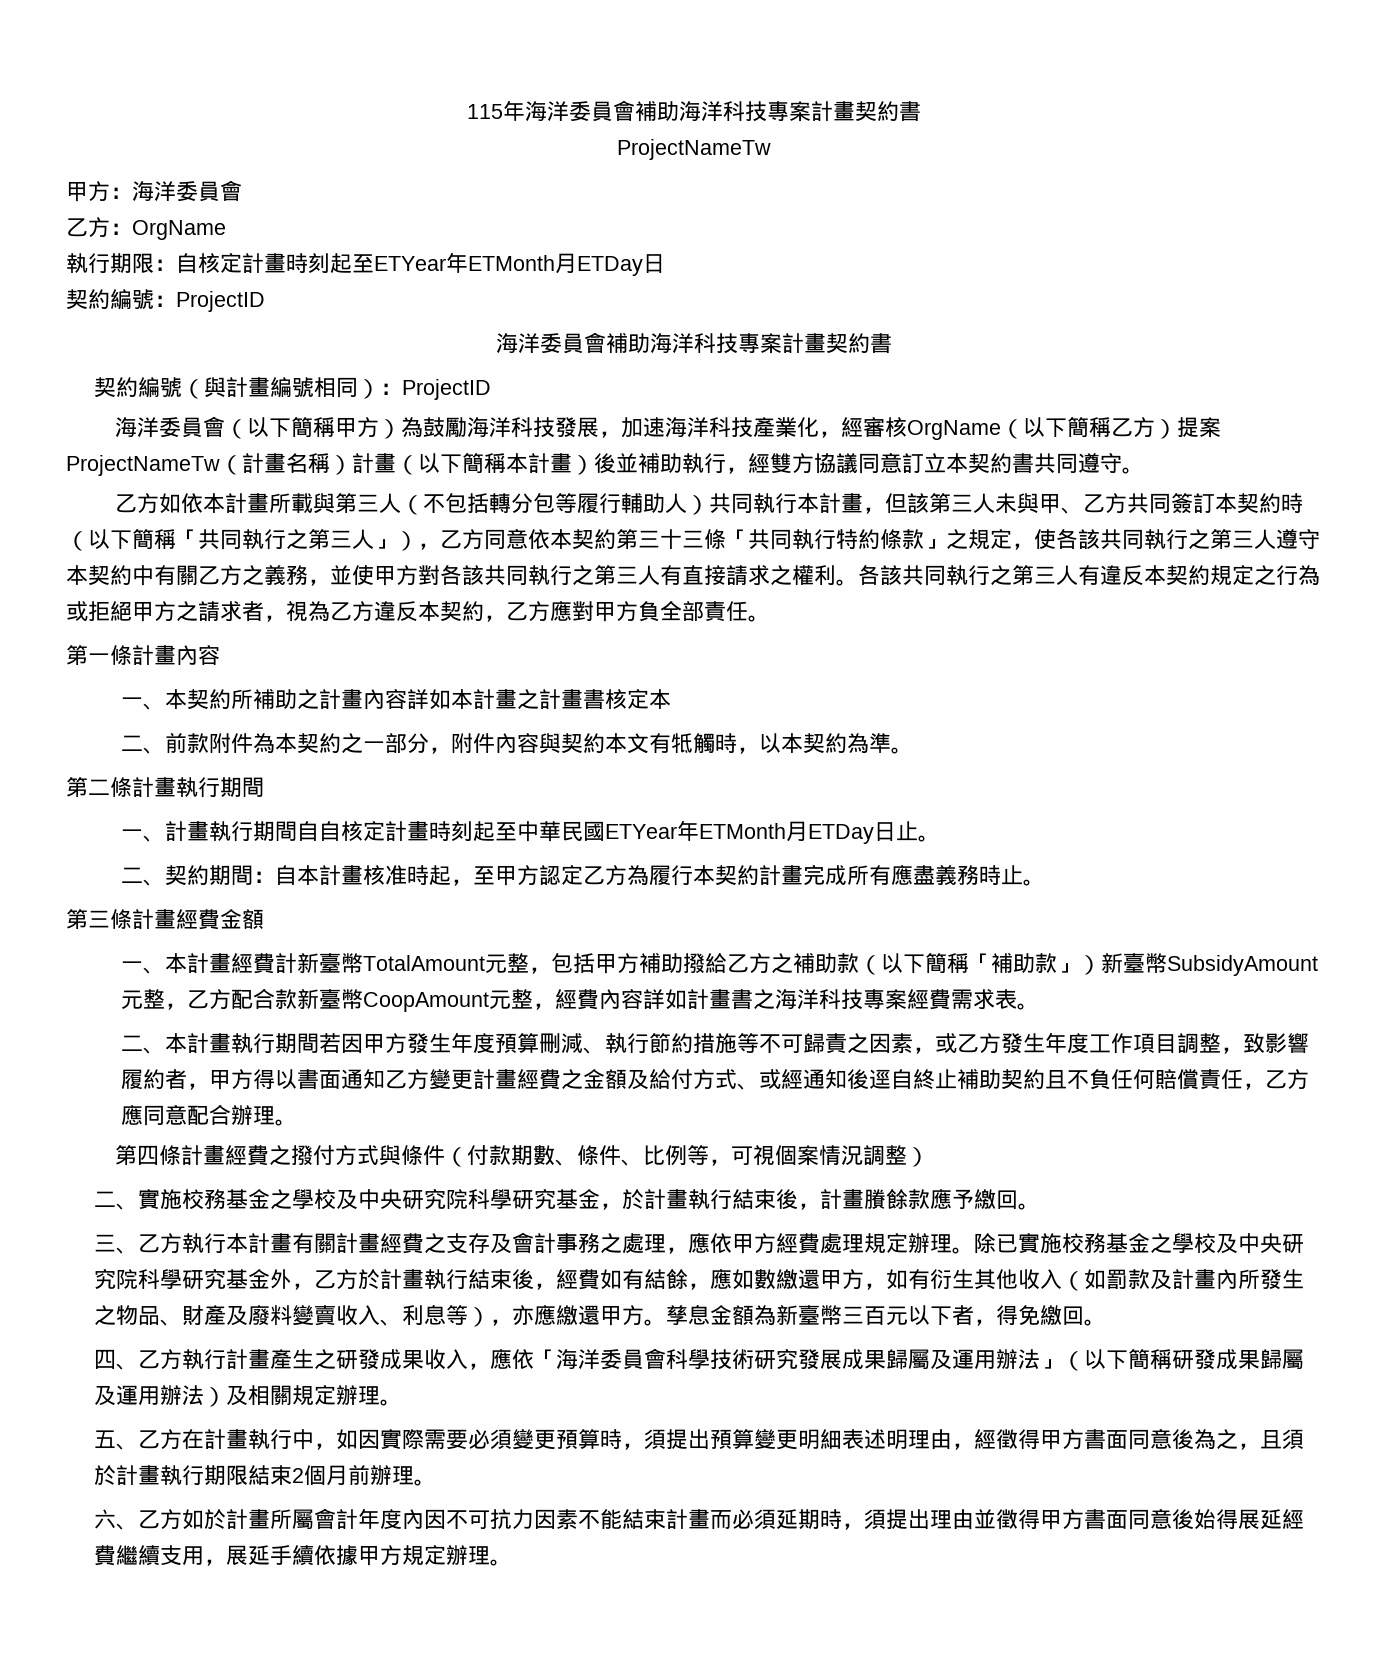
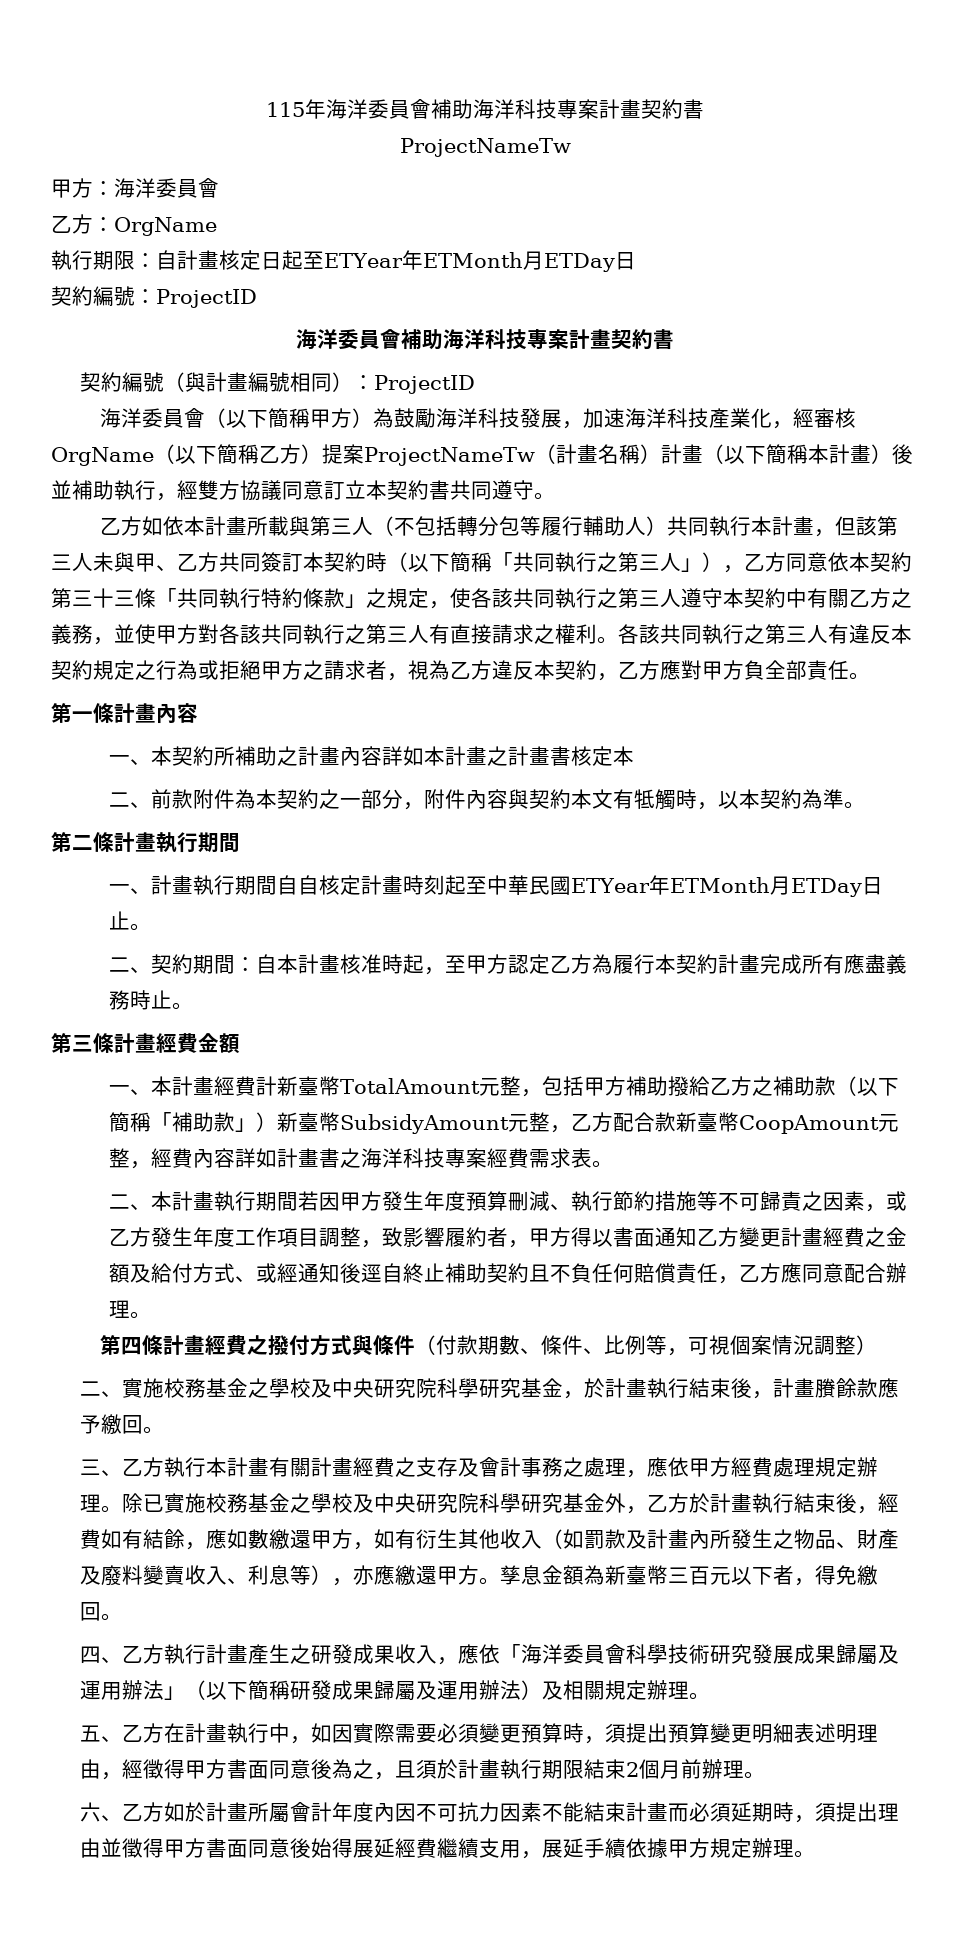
- 執行期限：自核定計畫時刻起至ETYear年ETMonth月ETDay日
+ 執行期限：自計畫核定日起至ETYear年ETMonth月ETDay日

